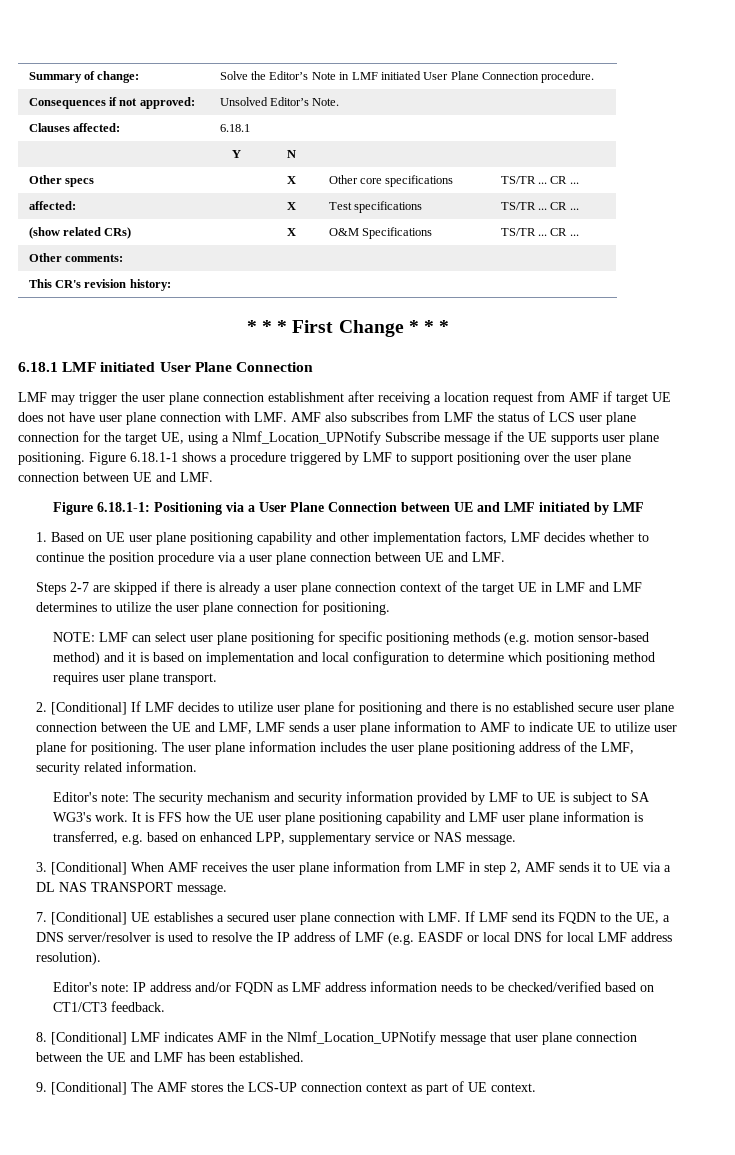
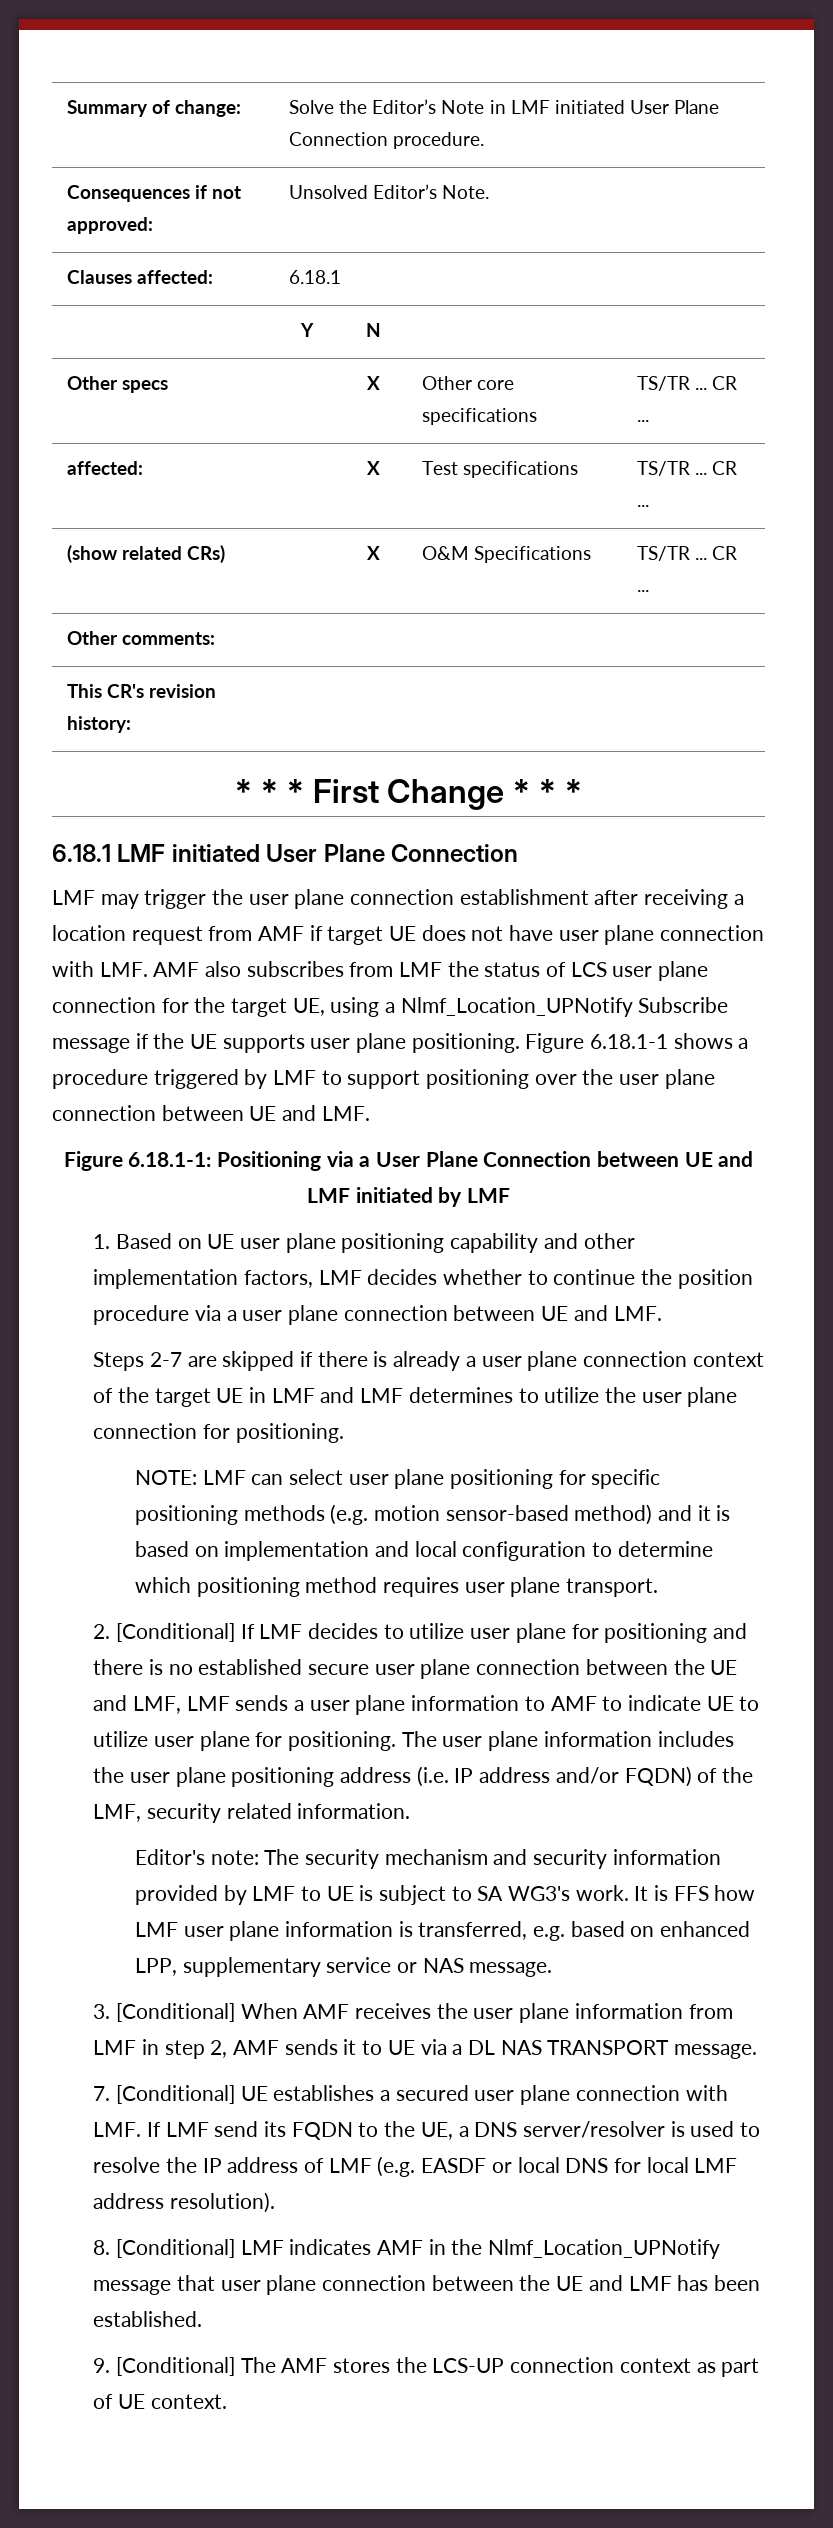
- The user plane information includes the user plane positioning address of the LMF, security related information.
+ The user plane information includes the user plane positioning address (i.e. IP address and/or FQDN) of the LMF, security related information.
- It is FFS how the UE user plane positioning capability and LMF user plane information is transferred, e.g. based on enhanced LPP, supplementary service or NAS message.
+ It is FFS how LMF user plane information is transferred, e.g. based on enhanced LPP, supplementary service or NAS message.
- Editor's note: IP address and/or FQDN as LMF address information needs to be checked/verified based on CT1/CT3 feedback.

